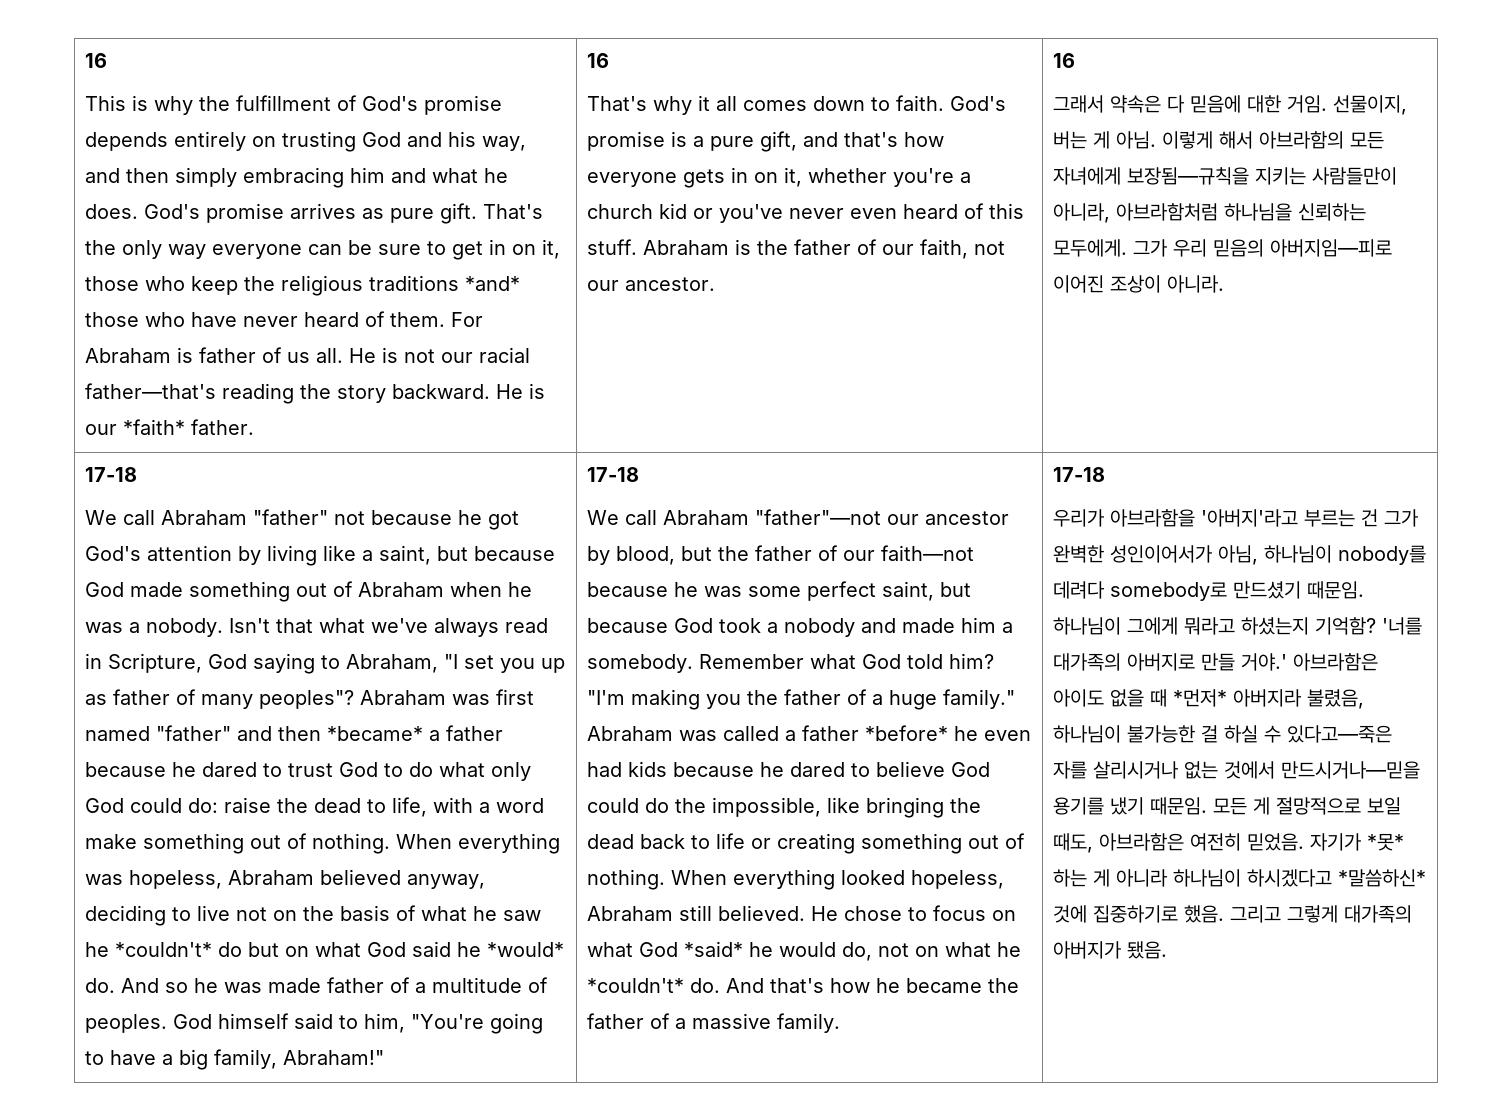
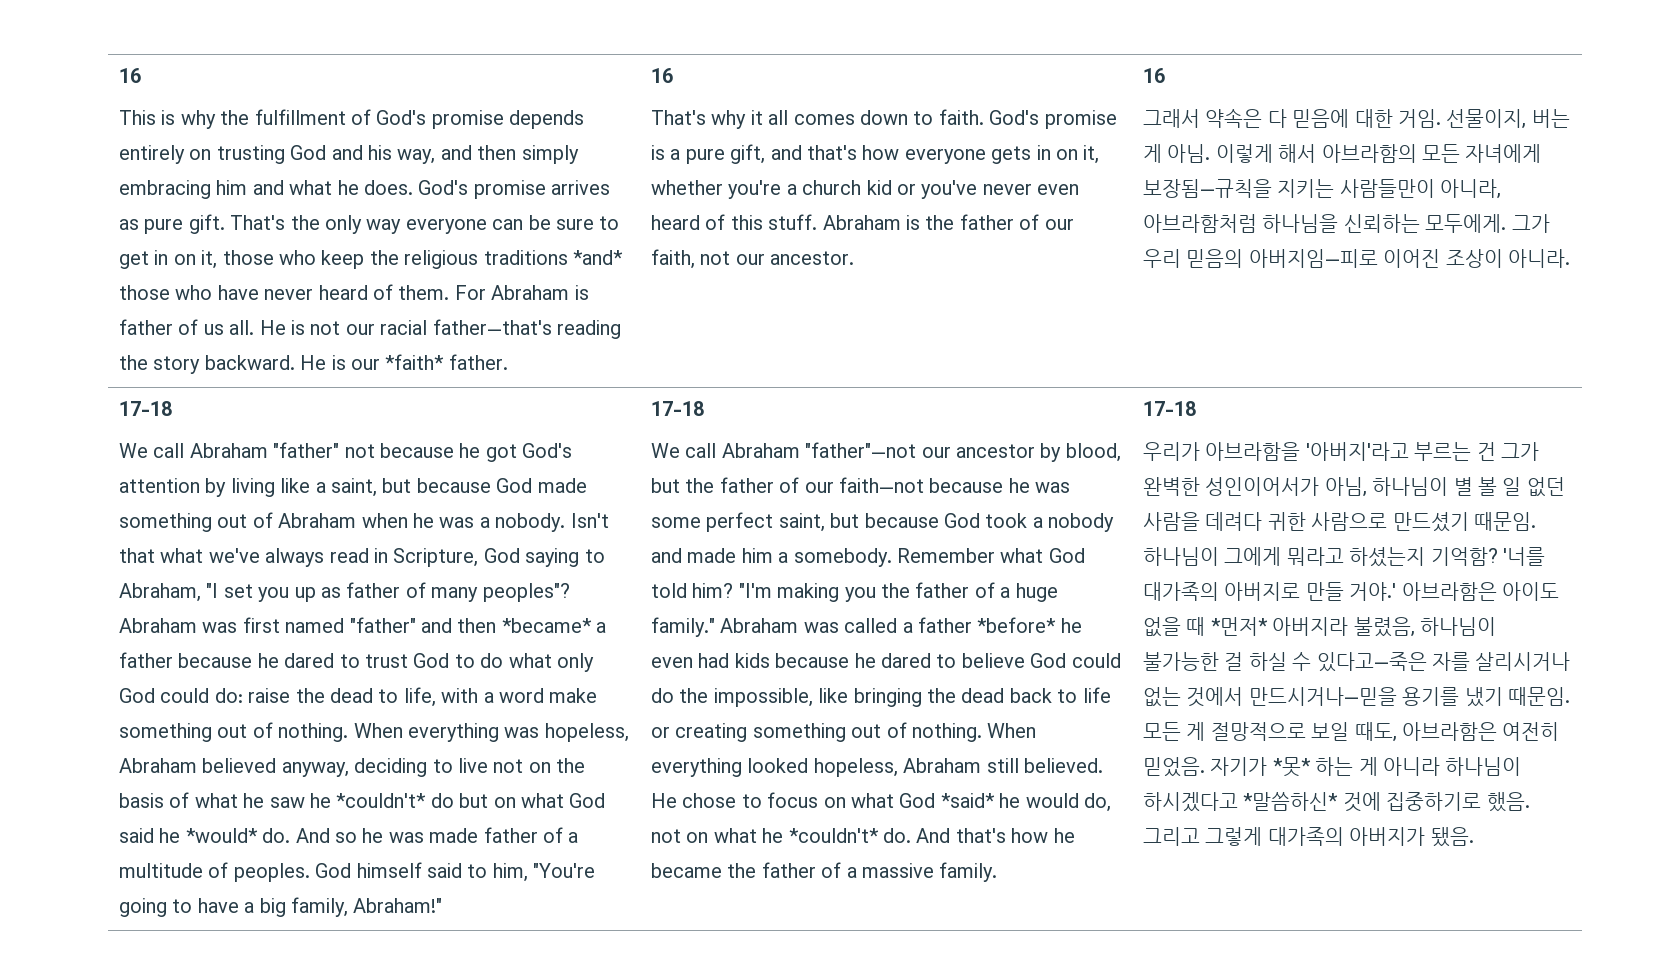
- 우리가 아브라함을 '아버지'라고 부르는 건 그가 완벽한 성인이어서가 아님, 하나님이 nobody를 데려다 somebody로 만드셨기 때문임.
+ 우리가 아브라함을 '아버지'라고 부르는 건 그가 완벽한 성인이어서가 아님, 하나님이 별 볼 일 없던 사람을 데려다 귀한 사람으로 만드셨기 때문임.

